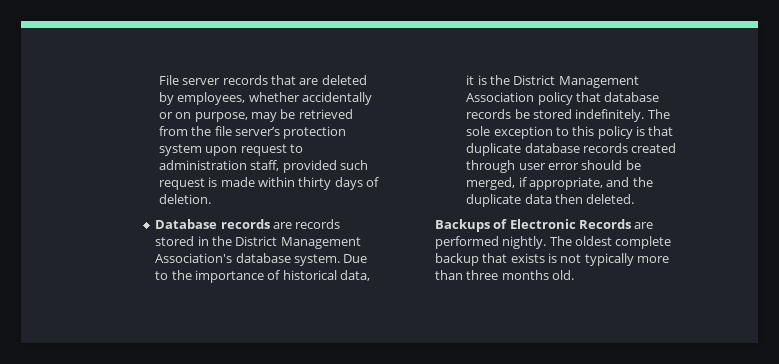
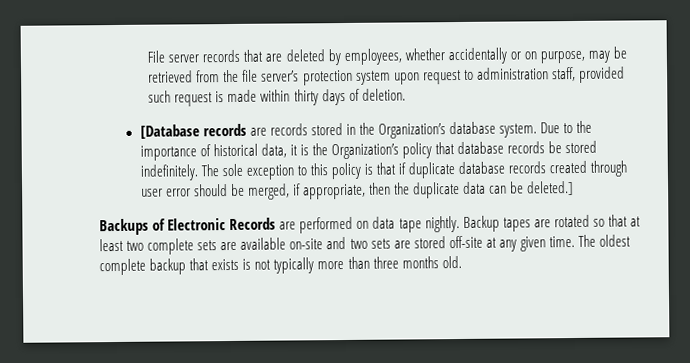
- Database records are records stored in the District Management Association's database system.
+ [Database records are records stored in the Organization’s database system.
- Due to the importance of historical data, it is the District Management Association policy that database records be stored indefinitely.
+ Due to the importance of historical data, it is the Organization’s policy that database records be stored indefinitely.
- The sole exception to this policy is that duplicate database records created through user error should be merged, if appropriate, and the duplicate data then deleted.
+ The sole exception to this policy is that if duplicate database records created through user error should be merged, if appropriate, then the duplicate data can be deleted.]
- Backups of Electronic Records are performed nightly.
+ Backups of Electronic Records are performed on data tape nightly. Backup tapes are rotated so that at least two complete sets are available on-site and two sets are stored off-site at any given time.

